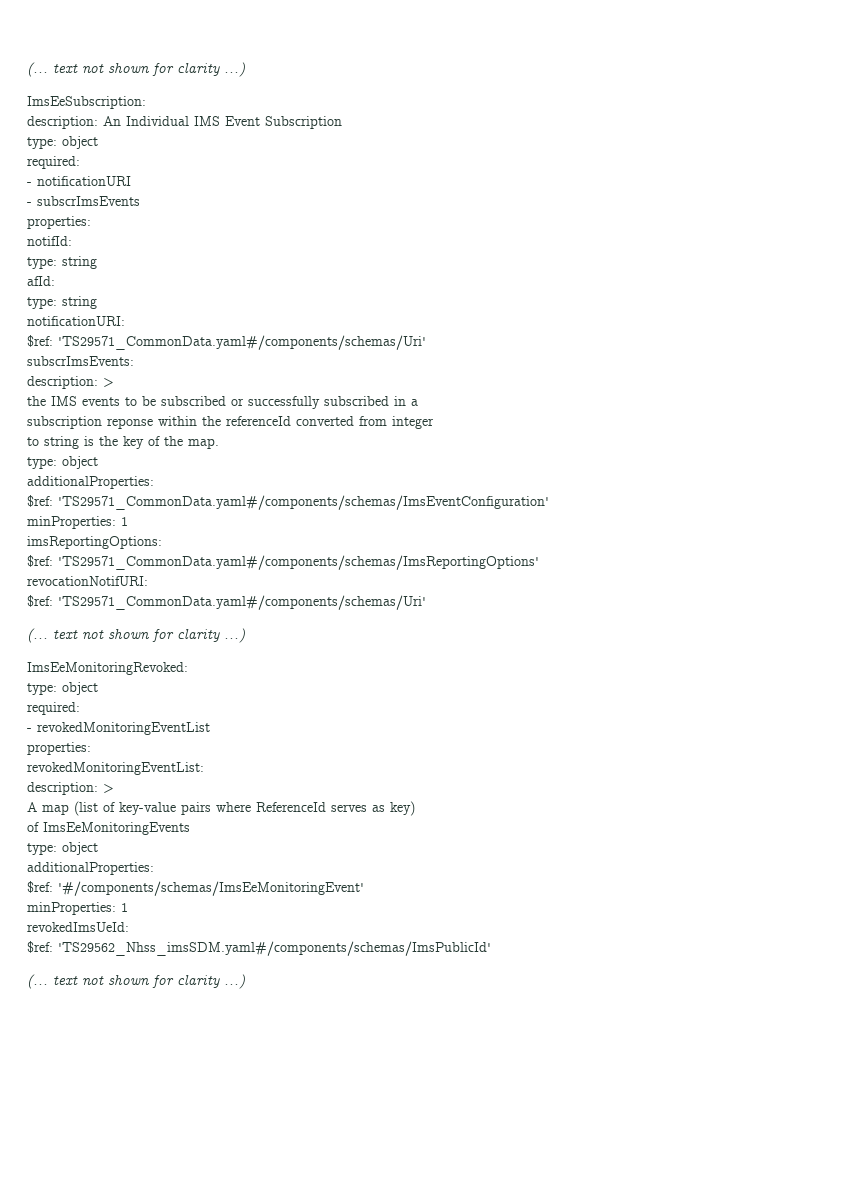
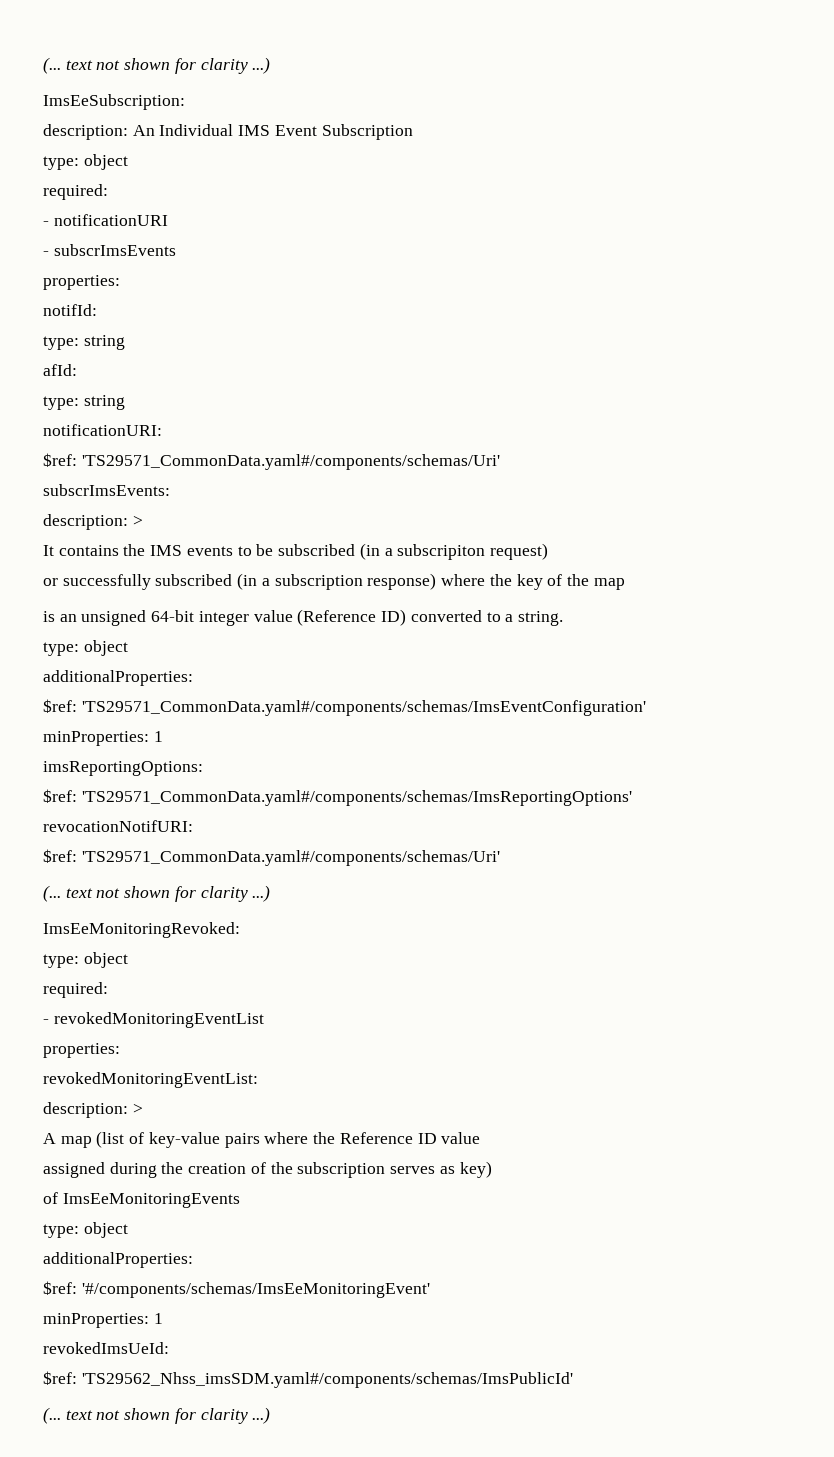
- the IMS events to be subscribed or successfully subscribed in a
- subscription reponse within the referenceId converted from integer
- to string is the key of the map.
+ It contains the IMS events to be subscribed (in a subscripiton request)
+ or successfully subscribed (in a subscription response) where the key of the map
+ is an unsigned 64-bit integer value (Reference ID) converted to a string.
- A map (list of key-value pairs where ReferenceId serves as key)
+ A map (list of key-value pairs where the Reference ID value
+ assigned during the creation of the subscription serves as key)

